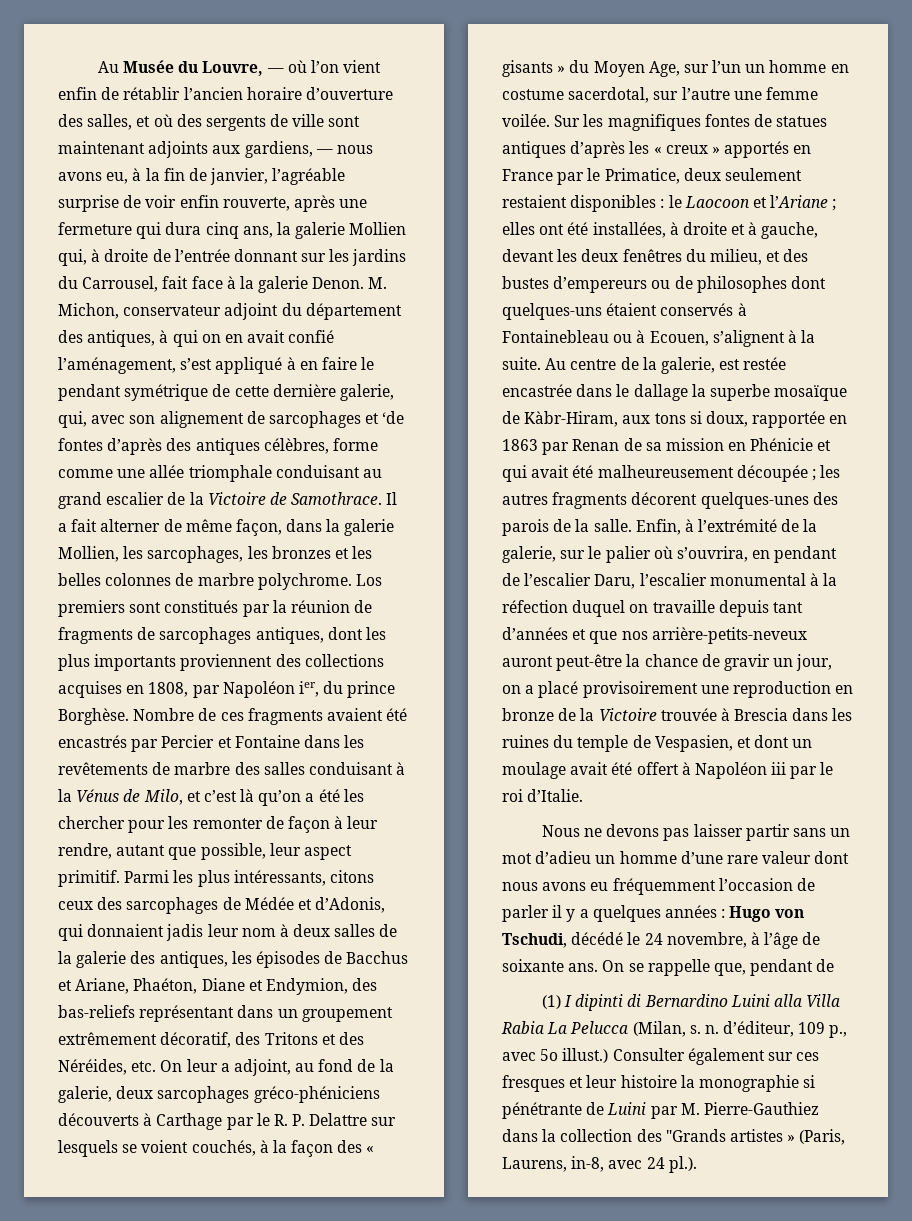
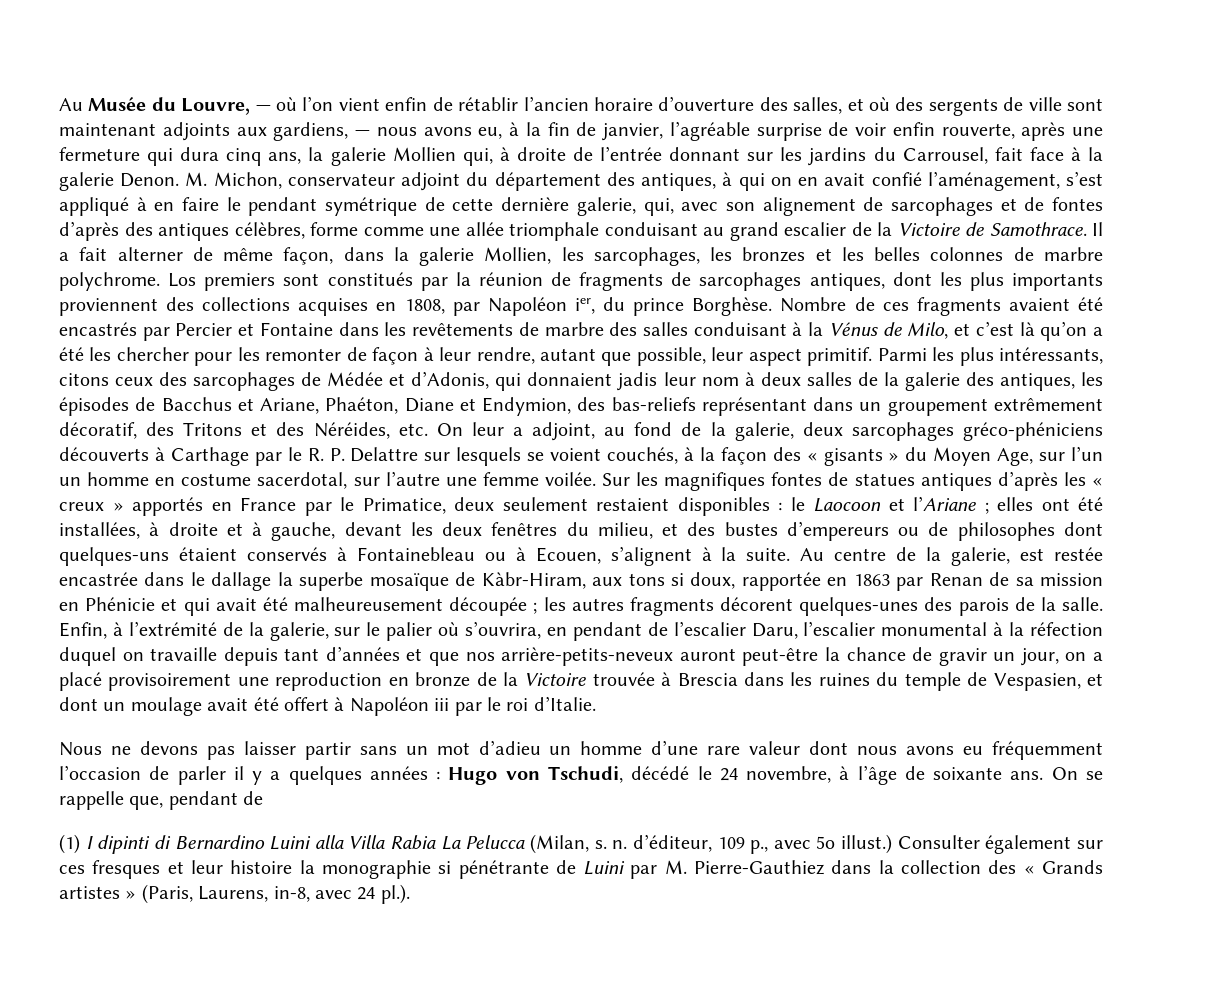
- M. Michon, conservateur adjoint du département des antiques, à qui on en avait confié l’aménagement, s’est appliqué à en faire le pendant symétrique de cette dernière galerie, qui, avec son alignement de sarcophages et ‘de fontes d’après des antiques célèbres, forme comme une allée triomphale conduisant au grand escalier de la Victoire de Samothrace.
+ M. Michon, conservateur adjoint du département des antiques, à qui on en avait confié l’aménagement, s’est appliqué à en faire le pendant symétrique de cette dernière galerie, qui, avec son alignement de sarcophages et de fontes d’après des antiques célèbres, forme comme une allée triomphale conduisant au grand escalier de la Victoire de Samothrace.
- Consulter également sur ces fresques et leur histoire la monographie si pénétrante de Luini par M. Pierre-Gauthiez dans la collection des "Grands artistes » (Paris, Laurens, in-8, avec 24 pl.).
+ Consulter également sur ces fresques et leur histoire la monographie si pénétrante de Luini par M. Pierre-Gauthiez dans la collection des « Grands artistes » (Paris, Laurens, in-8, avec 24 pl.).

